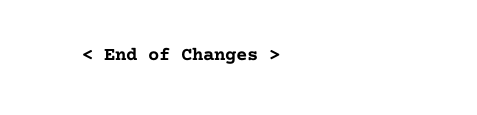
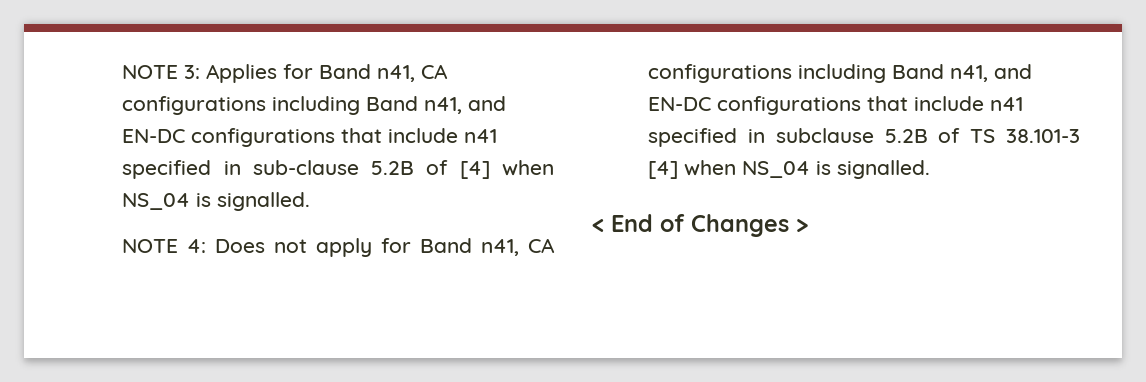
+ NOTE 3: Applies for Band n41, CA configurations including Band n41, and EN-DC configurations that include n41 specified in sub-clause 5.2B of [4] when NS_04 is signalled.
+ NOTE 4: Does not apply for Band n41, CA configurations including Band n41, and EN-DC configurations that include n41 specified in subclause 5.2B of TS 38.101-3 [4] when NS_04 is signalled.

